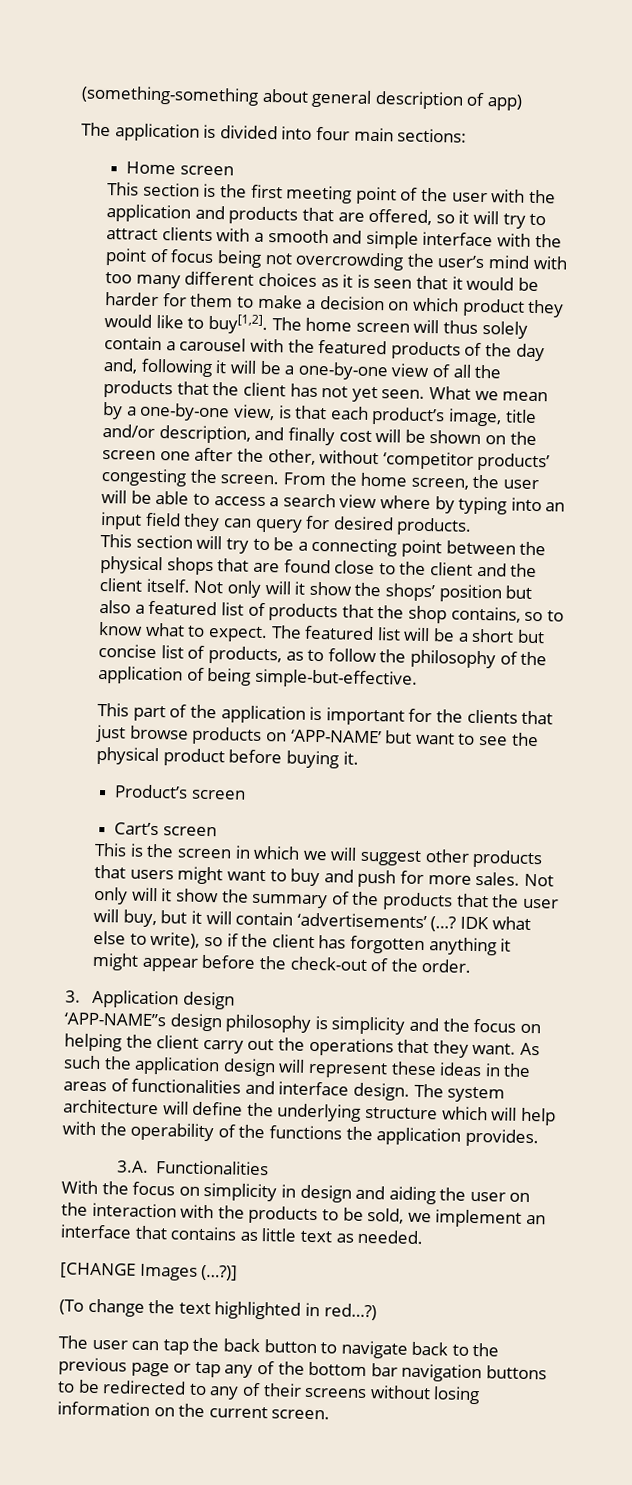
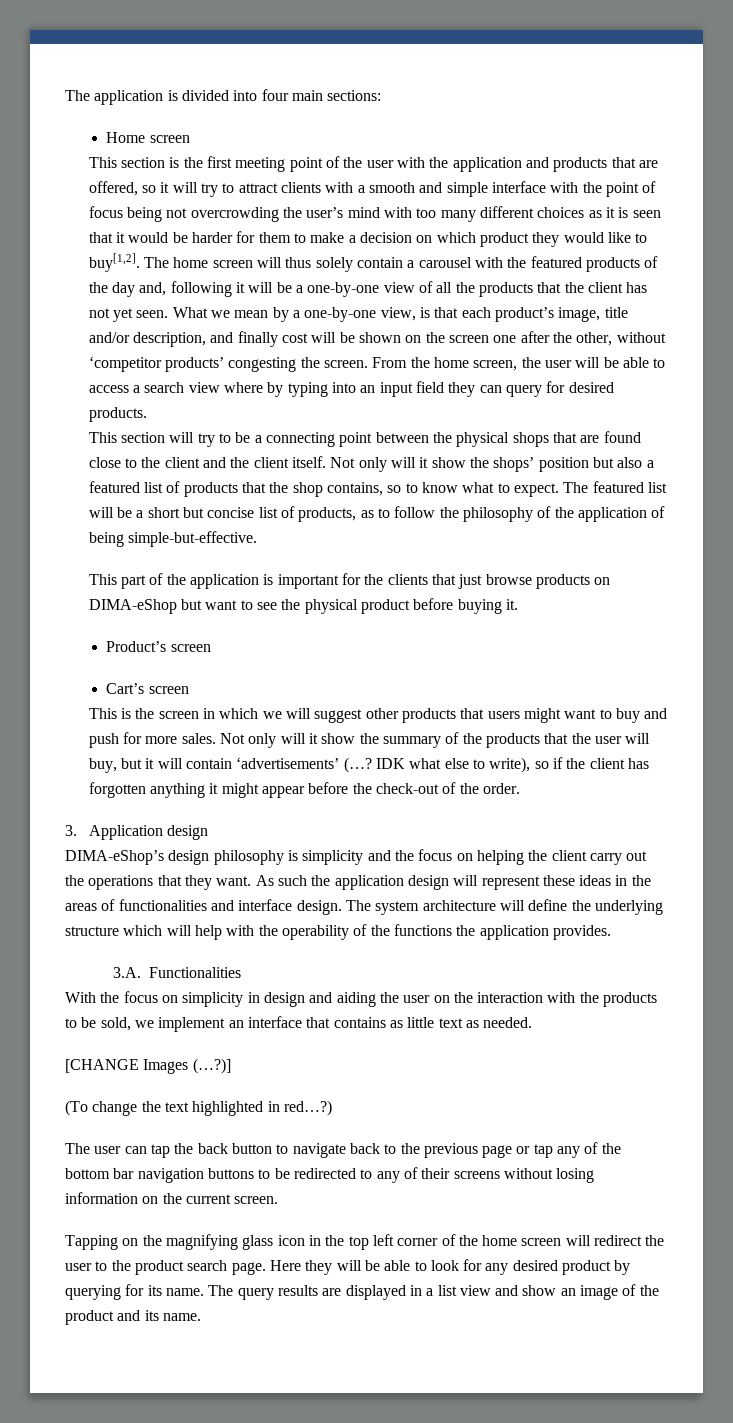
- (something-something about general description of app)
- This part of the application is important for the clients that just browse products on ‘APP-NAME’ but want to see the physical product before buying it.
+ This part of the application is important for the clients that just browse products on DIMA-eShop but want to see the physical product before buying it.
- ‘APP-NAME’’s design philosophy is simplicity and the focus on helping the client carry out the operations that they want.
+ DIMA-eShop’s design philosophy is simplicity and the focus on helping the client carry out the operations that they want.
+ Tapping on the magnifying glass icon in the top left corner of the home screen will redirect the user to the product search page. Here they will be able to look for any desired product by querying for its name. The query results are displayed in a list view and show an image of the product and its name.

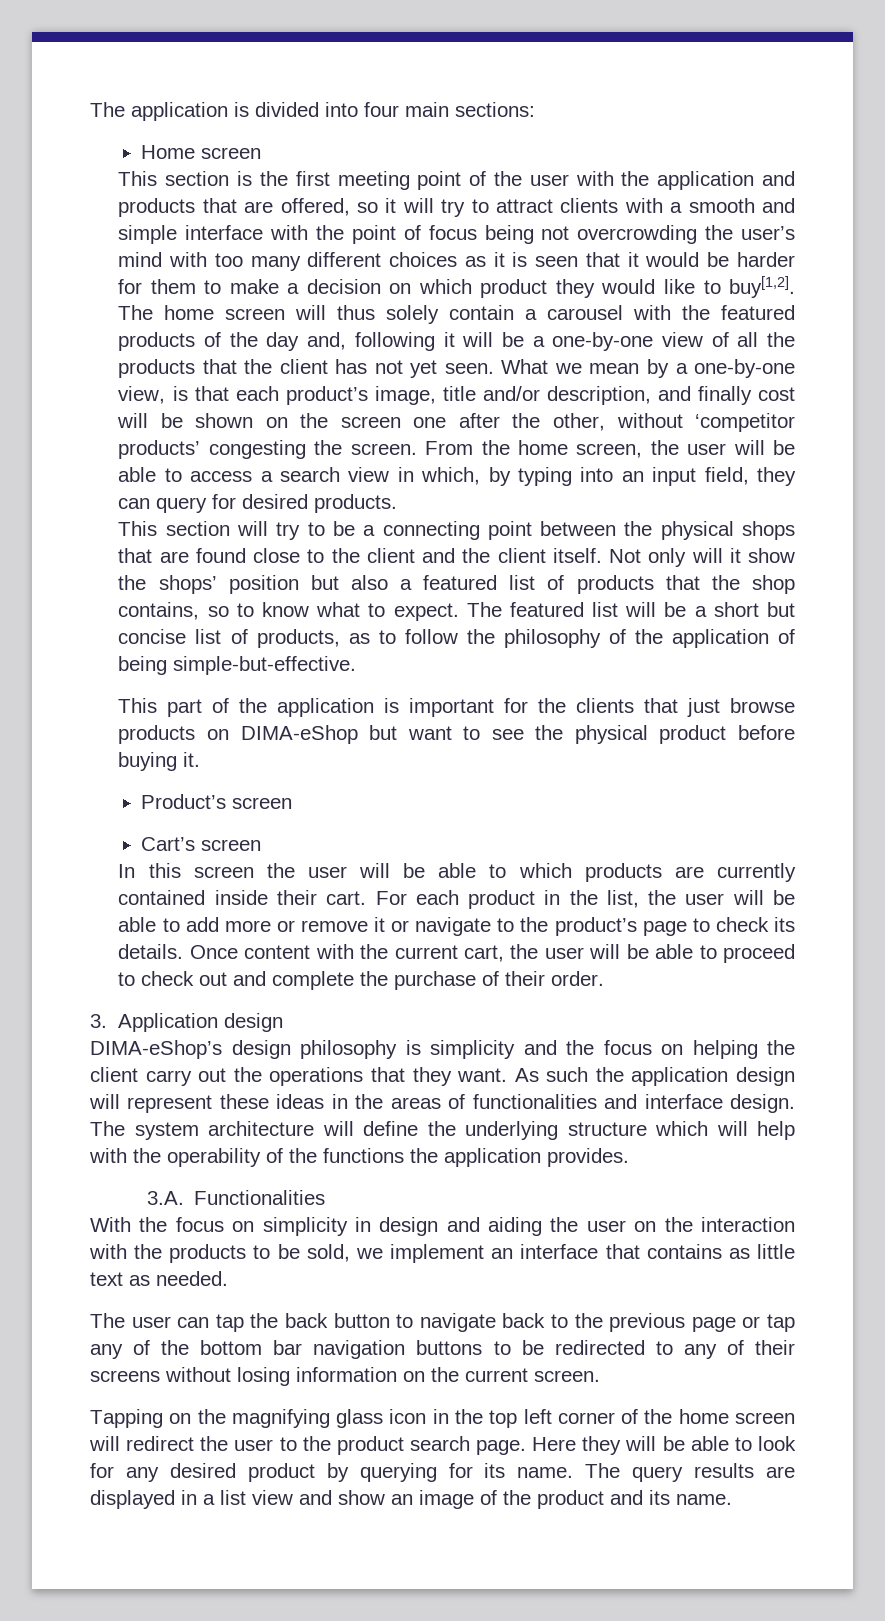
- From the home screen, the user will be able to access a search view where by typing into an input field they can query for desired products.
+ From the home screen, the user will be able to access a search view in which, by typing into an input field, they can query for desired products.
- This is the screen in which we will suggest other products that users might want to buy and push for more sales. Not only will it show the summary of the products that the user will buy, but it will contain ‘advertisements’ (…? IDK what else to write), so if the client has forgotten anything it might appear before the check-out of the order.
+ In this screen the user will be able to which products are currently contained inside their cart. For each product in the list, the user will be able to add more or remove it or navigate to the product’s page to check its details. Once content with the current cart, the user will be able to proceed to check out and complete the purchase of their order.
- [CHANGE Images (…?)]
- (To change the text highlighted in red…?)

